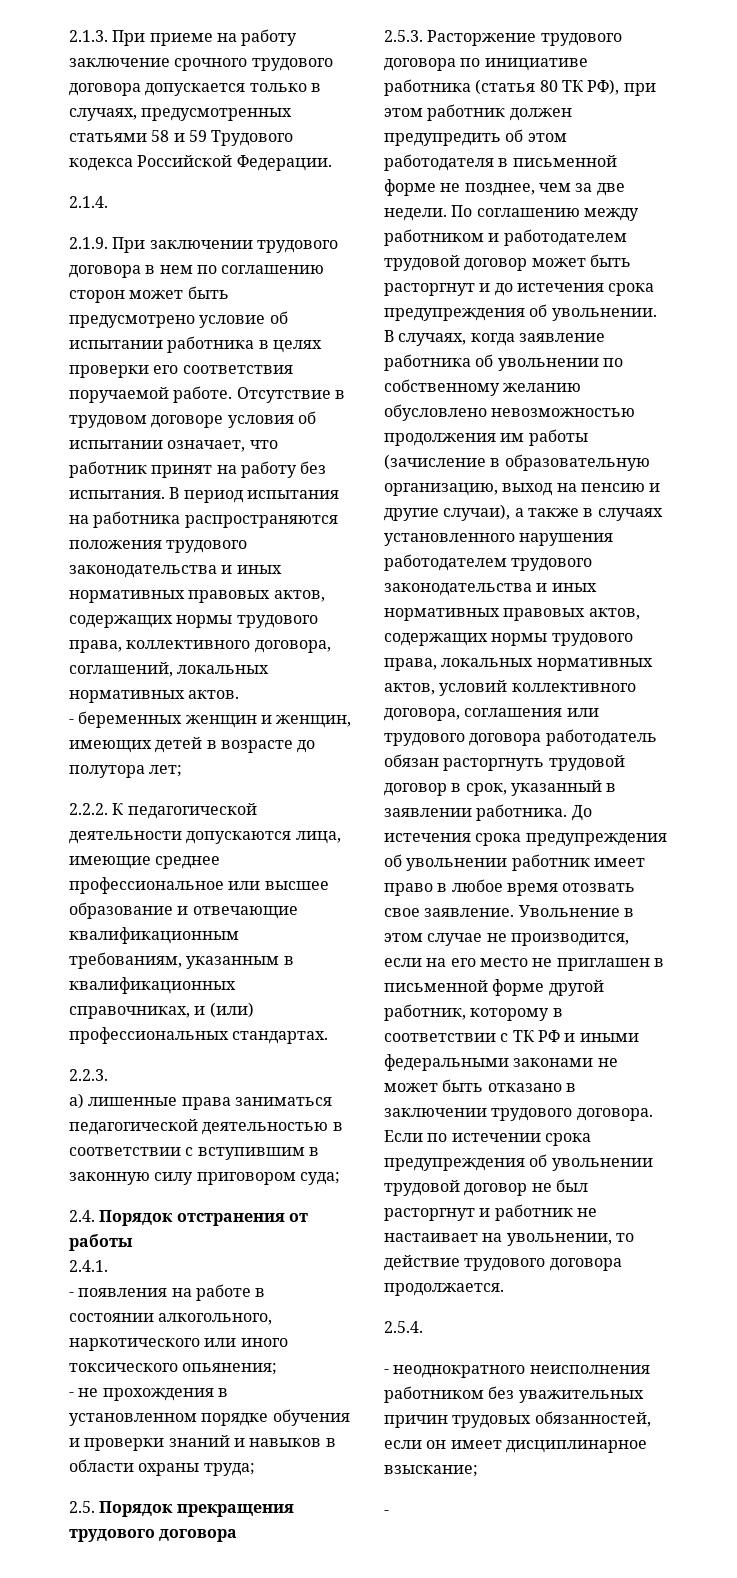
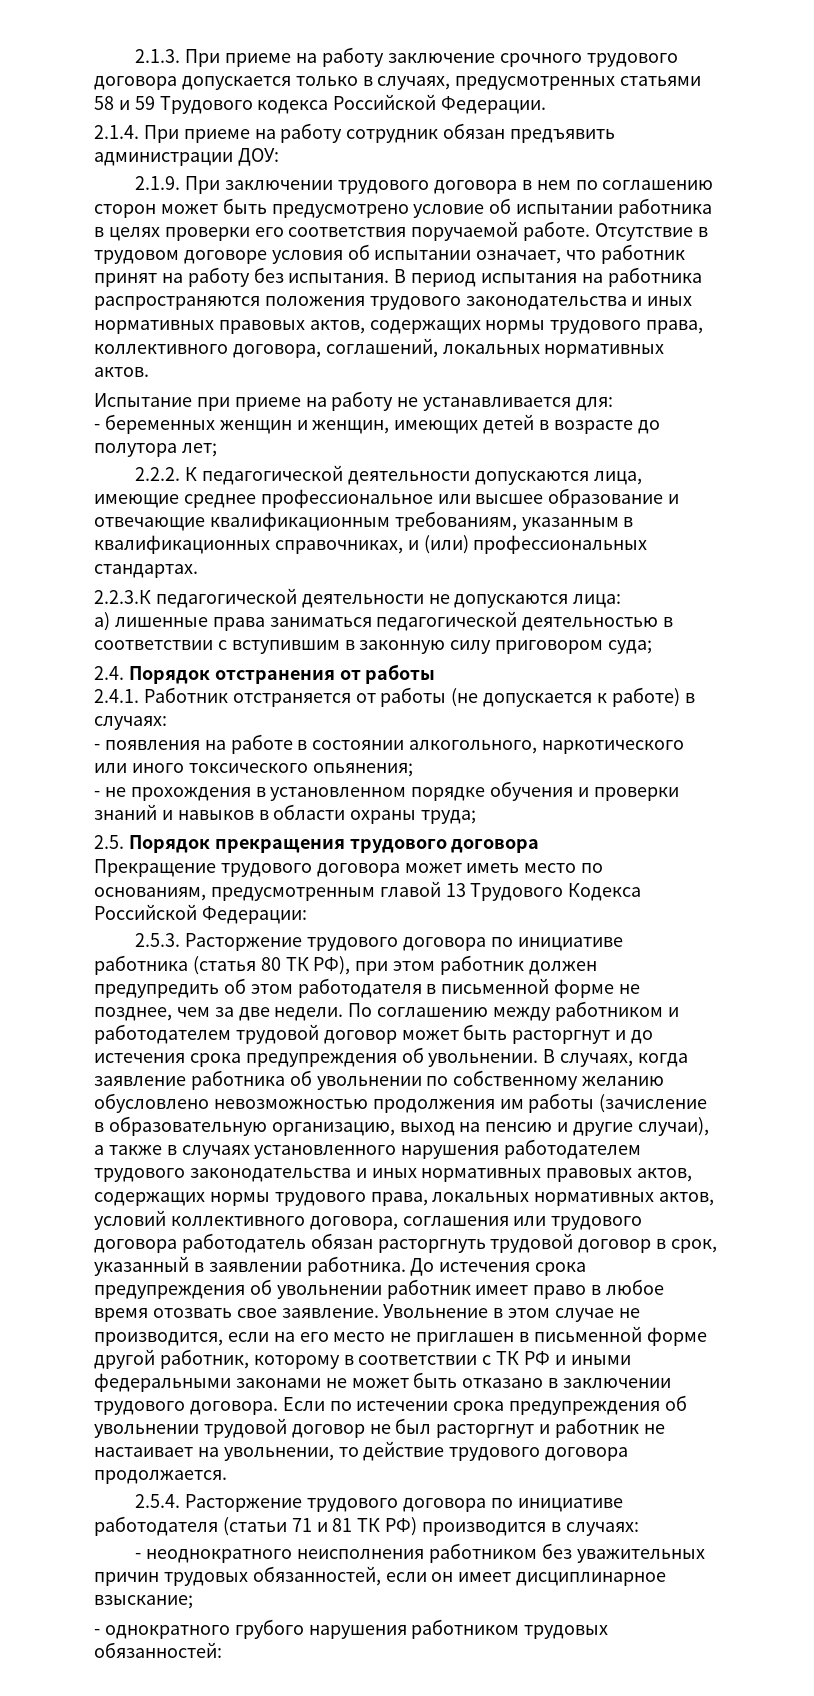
- 2.1.4.
+ 2.1.4. При приеме на работу сотрудник обязан предъявить администрации ДОУ:
+ Испытание при приеме на работу не устанавливается для:
- 2.2.3.
+ 2.2.3.К педагогической деятельности не допускаются лица:
- 2.4.1.
+ 2.4.1. Работник отстраняется от работы (не допускается к работе) в случаях:
+ Прекращение трудового договора может иметь место по основаниям, предусмотренным главой 13 Трудового Кодекса Российской Федерации:
- 2.5.4.
+ 2.5.4. Расторжение трудового договора по инициативе работодателя (статьи 71 и 81 ТК РФ) производится в случаях:
  - неоднократного неисполнения работником без уважительных причин трудовых обязанностей, если он имеет дисциплинарное взыскание;
- -
+ - однократного грубого нарушения работником трудовых обязанностей:

